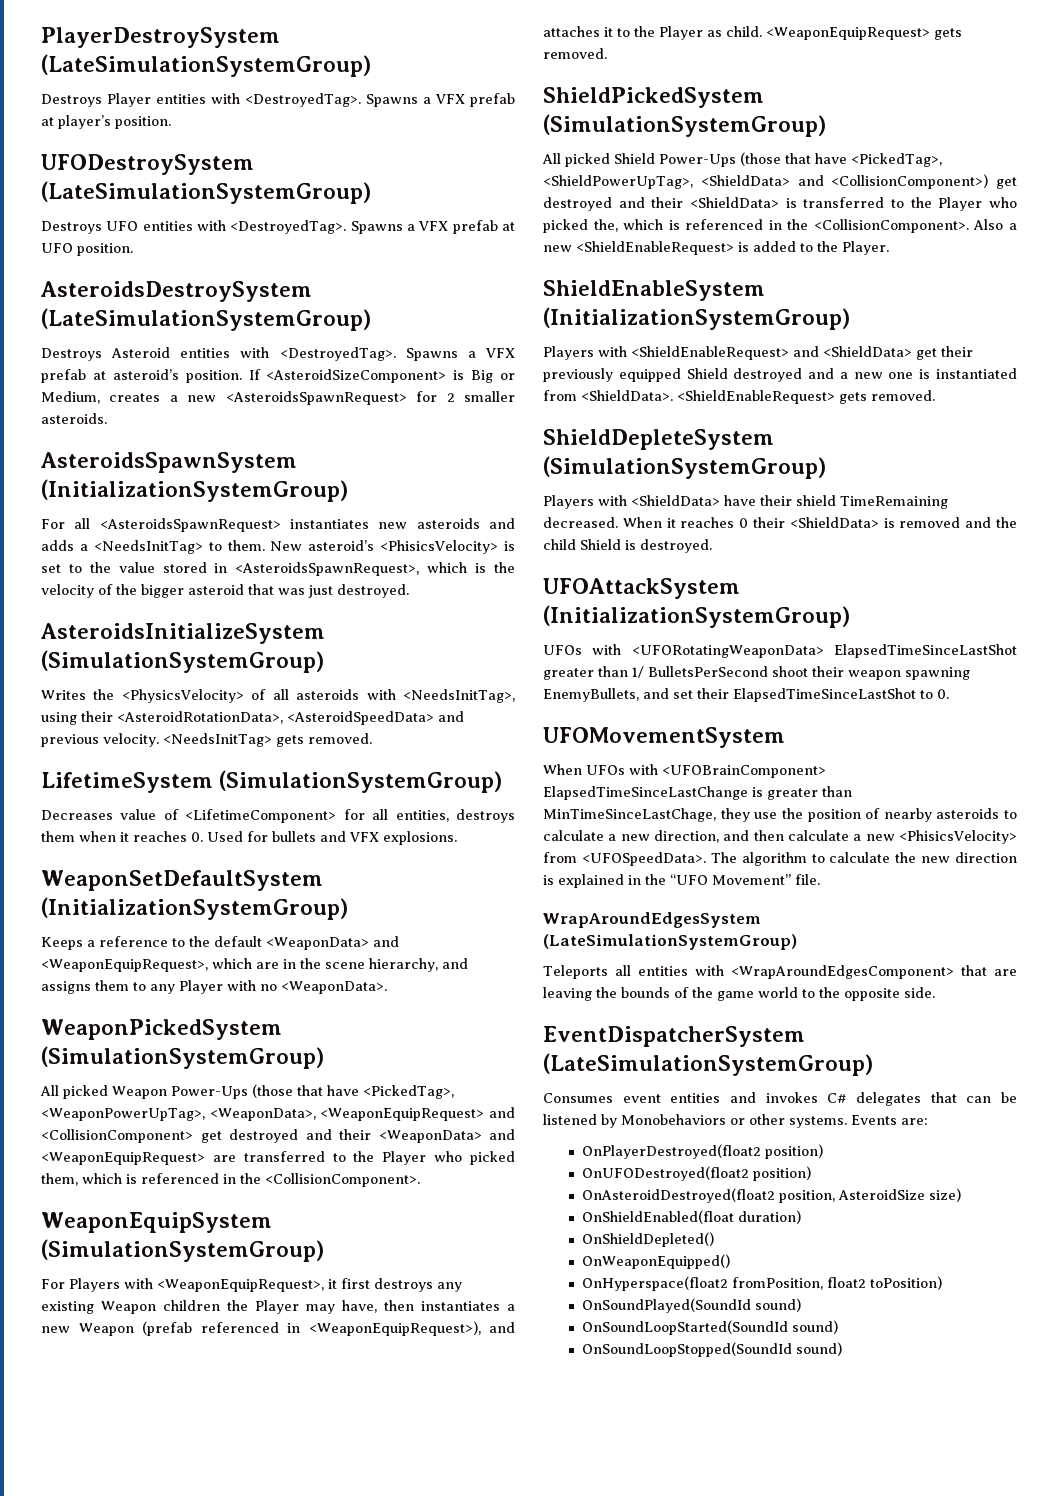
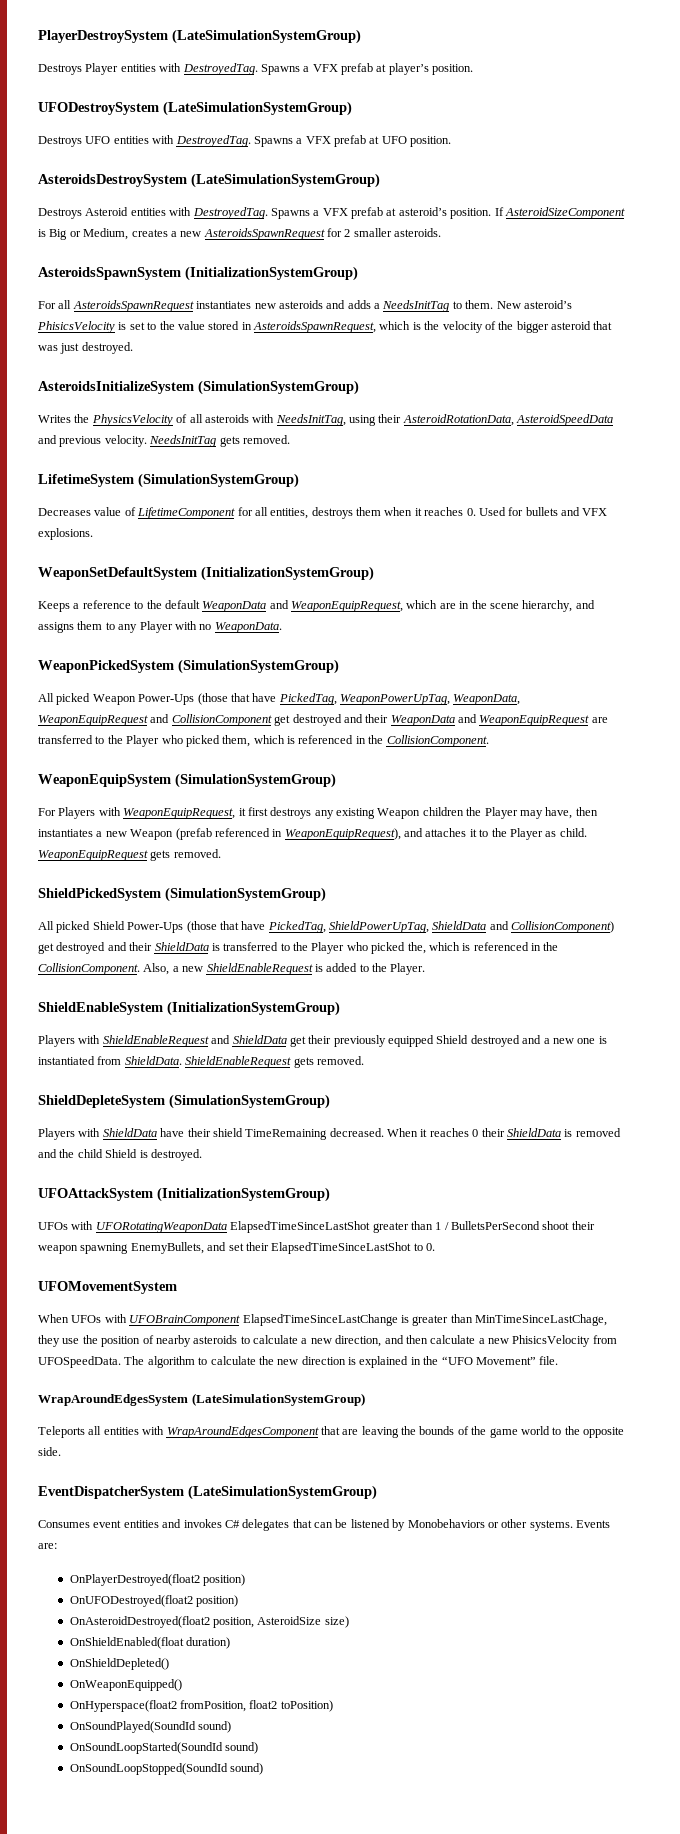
- Destroys Player entities with <DestroyedTag>.
+ Destroys Player entities with DestroyedTag.
- Destroys UFO entities with <DestroyedTag>.
+ Destroys UFO entities with DestroyedTag.
- Destroys Asteroid entities with <DestroyedTag>.
+ Destroys Asteroid entities with DestroyedTag.
- If <AsteroidSizeComponent> is Big or Medium, creates a new <AsteroidsSpawnRequest> for 2 smaller asteroids.
+ If AsteroidSizeComponent is Big or Medium, creates a new AsteroidsSpawnRequest for 2 smaller asteroids.
- For all <AsteroidsSpawnRequest> instantiates new asteroids and adds a <NeedsInitTag> to them.
+ For all AsteroidsSpawnRequest instantiates new asteroids and adds a NeedsInitTag to them.
- New asteroid’s <PhisicsVelocity> is set to the value stored in <AsteroidsSpawnRequest>, which is the velocity of the bigger asteroid that was just destroyed.
+ New asteroid’s PhisicsVelocity is set to the value stored in AsteroidsSpawnRequest, which is the velocity of the bigger asteroid that was just destroyed.
- Writes the <PhysicsVelocity> of all asteroids with <NeedsInitTag>, using their <AsteroidRotationData>, <AsteroidSpeedData> and previous velocity.
+ Writes the PhysicsVelocity of all asteroids with NeedsInitTag, using their AsteroidRotationData, AsteroidSpeedData and previous velocity.
- <NeedsInitTag> gets removed.
+ NeedsInitTag gets removed.
- Decreases value of <LifetimeComponent> for all entities, destroys them when it reaches 0. Used for bullets and VFX explosions.
+ Decreases value of LifetimeComponent for all entities, destroys them when it reaches 0. Used for bullets and VFX explosions.
- Keeps a reference to the default <WeaponData> and <WeaponEquipRequest>, which are in the scene hierarchy, and assigns them to any Player with no <WeaponData>.
+ Keeps a reference to the default WeaponData and WeaponEquipRequest, which are in the scene hierarchy, and assigns them to any Player with no WeaponData.
- All picked Weapon Power-Ups (those that have <PickedTag>, <WeaponPowerUpTag>, <WeaponData>, <WeaponEquipRequest> and <CollisionComponent> get destroyed and their <WeaponData> and <WeaponEquipRequest> are transferred to the Player who picked them, which is referenced in the <CollisionComponent>.
+ All picked Weapon Power-Ups (those that have PickedTag, WeaponPowerUpTag, WeaponData, WeaponEquipRequest and CollisionComponent get destroyed and their WeaponData and WeaponEquipRequest are transferred to the Player who picked them, which is referenced in the CollisionComponent.
- For Players with <WeaponEquipRequest>, it first destroys any existing Weapon children the Player may have, then instantiates a new Weapon (prefab referenced in <WeaponEquipRequest>), and attaches it to the Player as child.
+ For Players with WeaponEquipRequest, it first destroys any existing Weapon children the Player may have, then instantiates a new Weapon (prefab referenced in WeaponEquipRequest), and attaches it to the Player as child.
- <WeaponEquipRequest> gets removed.
+ WeaponEquipRequest gets removed.
- All picked Shield Power-Ups (those that have <PickedTag>, <ShieldPowerUpTag>, <ShieldData> and <CollisionComponent>) get destroyed and their <ShieldData> is transferred to the Player who picked the, which is referenced in the <CollisionComponent>. Also a new <ShieldEnableRequest> is added to the Player.
+ All picked Shield Power-Ups (those that have PickedTag, ShieldPowerUpTag, ShieldData and CollisionComponent) get destroyed and their ShieldData is transferred to the Player who picked the, which is referenced in the CollisionComponent. Also, a new ShieldEnableRequest is added to the Player.
- Players with <ShieldEnableRequest> and <ShieldData> get their previously equipped Shield destroyed and a new one is instantiated from <ShieldData>. <ShieldEnableRequest> gets removed.
+ Players with ShieldEnableRequest and ShieldData get their previously equipped Shield destroyed and a new one is instantiated from ShieldData. ShieldEnableRequest gets removed.
- Players with <ShieldData> have their shield TimeRemaining decreased.
+ Players with ShieldData have their shield TimeRemaining decreased.
- When it reaches 0 their <ShieldData> is removed and the child Shield is destroyed.
+ When it reaches 0 their ShieldData is removed and the child Shield is destroyed.
- UFOs with <UFORotatingWeaponData> ElapsedTimeSinceLastShot greater than 1/ BulletsPerSecond shoot their weapon spawning EnemyBullets, and set their ElapsedTimeSinceLastShot to 0.
+ UFOs with UFORotatingWeaponData ElapsedTimeSinceLastShot greater than 1 / BulletsPerSecond shoot their weapon spawning EnemyBullets, and set their ElapsedTimeSinceLastShot to 0.
- When UFOs with <UFOBrainComponent> ElapsedTimeSinceLastChange is greater than MinTimeSinceLastChage, they use the position of nearby asteroids to calculate a new direction, and then calculate a new <PhisicsVelocity> from <UFOSpeedData>.
+ When UFOs with UFOBrainComponent ElapsedTimeSinceLastChange is greater than MinTimeSinceLastChage, they use the position of nearby asteroids to calculate a new direction, and then calculate a new PhisicsVelocity from UFOSpeedData.
- Teleports all entities with <WrapAroundEdgesComponent> that are leaving the bounds of the game world to the opposite side.
+ Teleports all entities with WrapAroundEdgesComponent that are leaving the bounds of the game world to the opposite side.

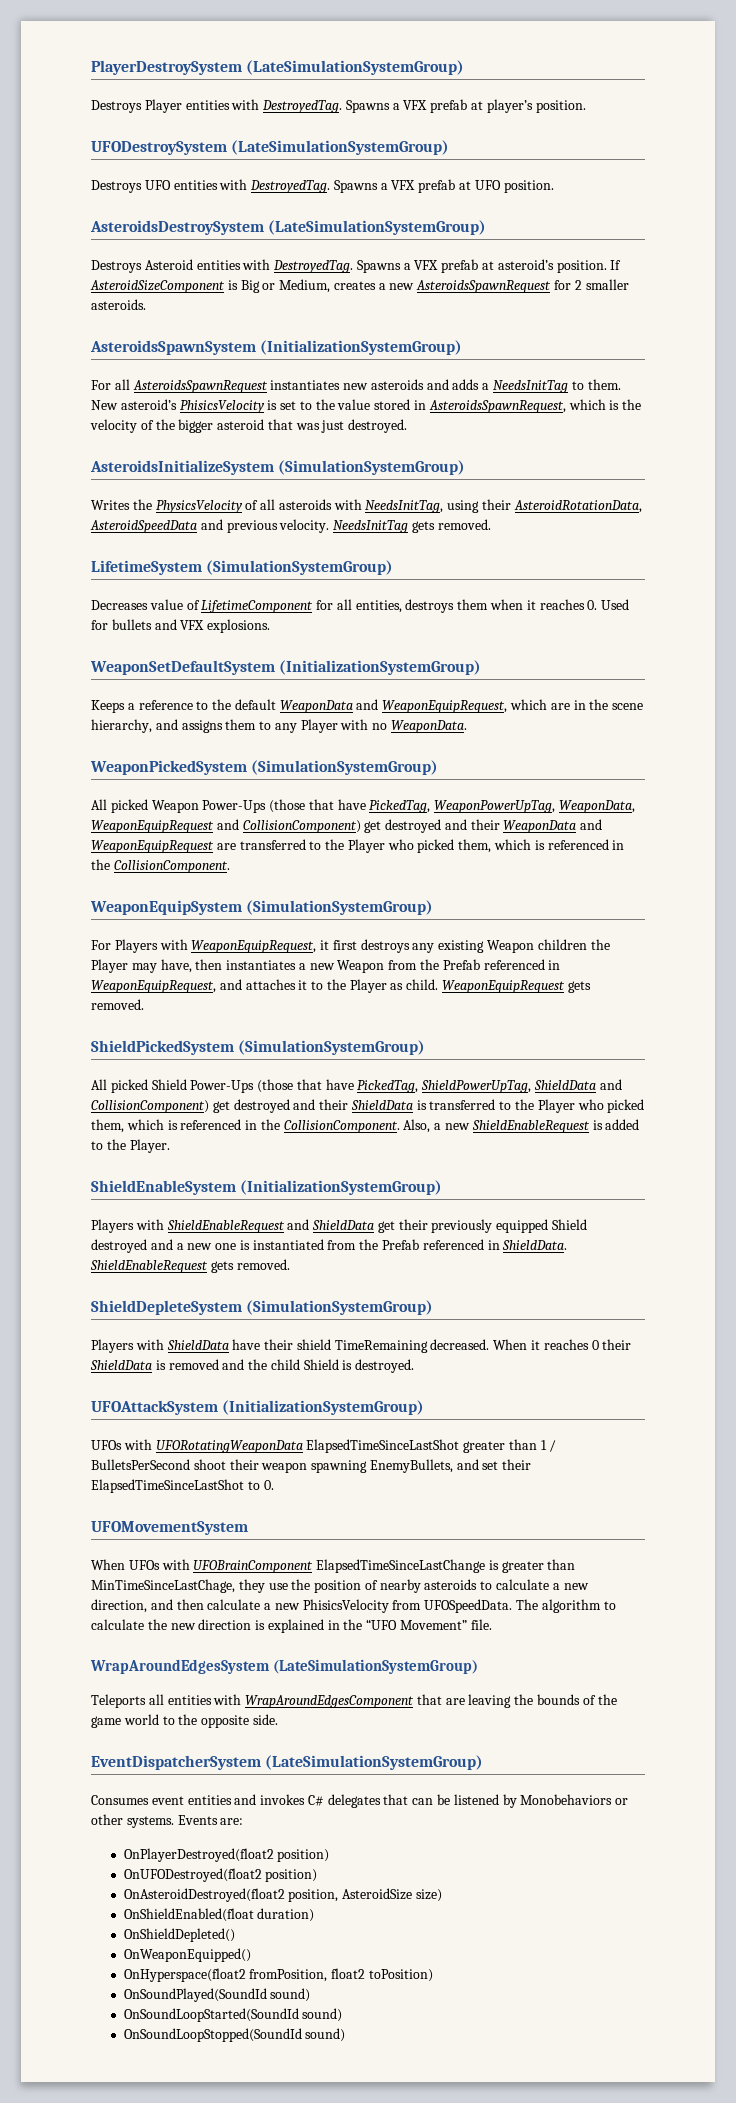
- All picked Weapon Power-Ups (those that have PickedTag, WeaponPowerUpTag, WeaponData, WeaponEquipRequest and CollisionComponent get destroyed and their WeaponData and WeaponEquipRequest are transferred to the Player who picked them, which is referenced in the CollisionComponent.
+ All picked Weapon Power-Ups (those that have PickedTag, WeaponPowerUpTag, WeaponData, WeaponEquipRequest and CollisionComponent) get destroyed and their WeaponData and WeaponEquipRequest are transferred to the Player who picked them, which is referenced in the CollisionComponent.
- For Players with WeaponEquipRequest, it first destroys any existing Weapon children the Player may have, then instantiates a new Weapon (prefab referenced in WeaponEquipRequest), and attaches it to the Player as child.
+ For Players with WeaponEquipRequest, it first destroys any existing Weapon children the Player may have, then instantiates a new Weapon from the Prefab referenced in WeaponEquipRequest, and attaches it to the Player as child.
- All picked Shield Power-Ups (those that have PickedTag, ShieldPowerUpTag, ShieldData and CollisionComponent) get destroyed and their ShieldData is transferred to the Player who picked the, which is referenced in the CollisionComponent.
+ All picked Shield Power-Ups (those that have PickedTag, ShieldPowerUpTag, ShieldData and CollisionComponent) get destroyed and their ShieldData is transferred to the Player who picked them, which is referenced in the CollisionComponent.
- Players with ShieldEnableRequest and ShieldData get their previously equipped Shield destroyed and a new one is instantiated from ShieldData.
+ Players with ShieldEnableRequest and ShieldData get their previously equipped Shield destroyed and a new one is instantiated from the Prefab referenced in ShieldData.

